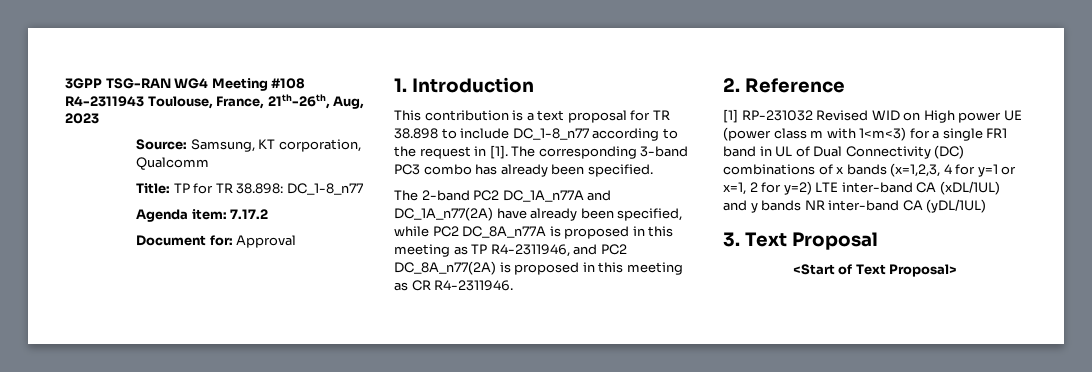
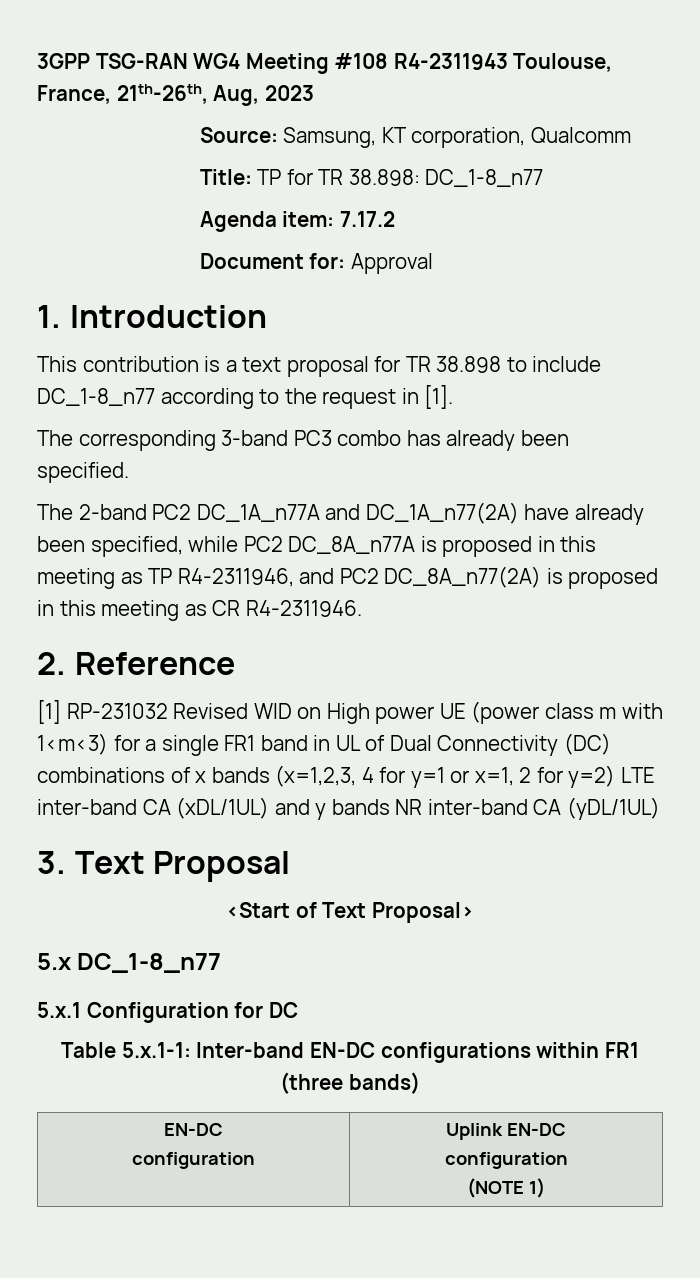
- This contribution is a text proposal for TR 38.898 to include DC_1-8_n77 according to the request in [1]. The corresponding 3-band PC3 combo has already been specified.
+ This contribution is a text proposal for TR 38.898 to include DC_1-8_n77 according to the request in [1].
+ The corresponding 3-band PC3 combo has already been specified.
+ 5.x DC_1-8_n77
+ 5.x.1 Configuration for DC
+ Table 5.x.1-1: Inter-band EN-DC configurations within FR1 (three bands)
+ EN-DC
+ configuration | Uplink EN-DC
+ configuration
+ (NOTE 1)

